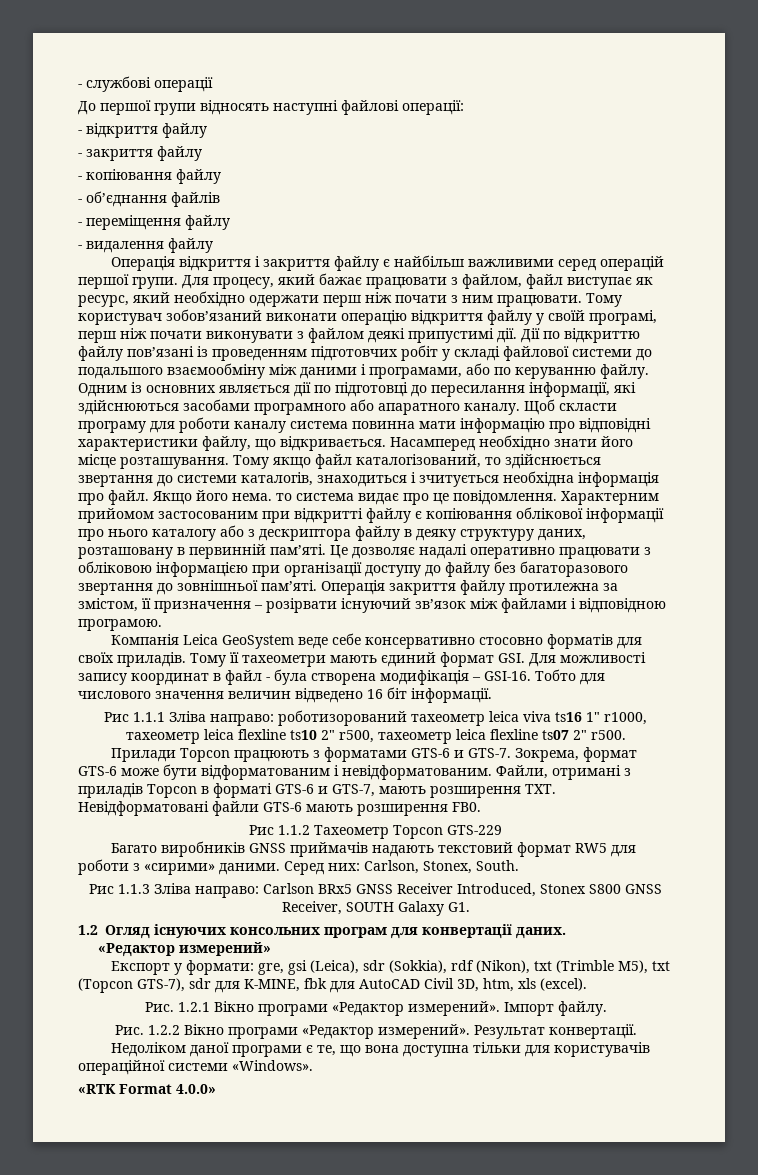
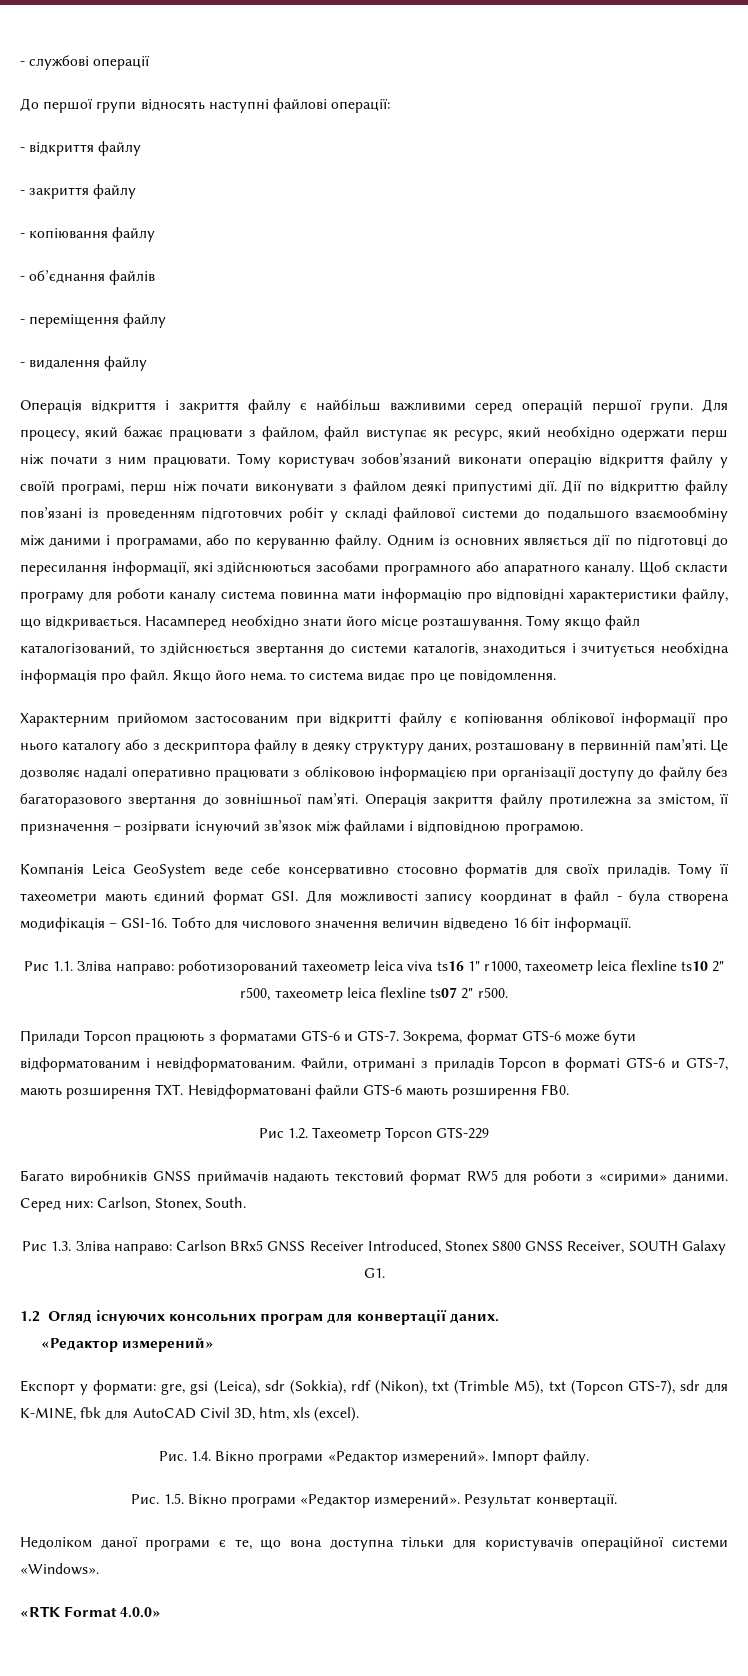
- Якщо його нема. то система видає про це повідомлення. Характерним прийомом застосованим при відкритті файлу є копіювання облікової інформації про нього каталогу або з дескриптора файлу в деяку структуру даних, розташовану в первинній пам’яті.
+ Якщо його нема. то система видає про це повідомлення.
+ Характерним прийомом застосованим при відкритті файлу є копіювання облікової інформації про нього каталогу або з дескриптора файлу в деяку структуру даних, розташовану в первинній пам’яті.
- Рис 1.1.1 Зліва направо: роботизорований тахеометр leica viva ts16 1" r1000, тахеометр leica flexline ts10 2" r500, тахеометр leica flexline ts07 2" r500.
+ Рис 1.1. Зліва направо: роботизорований тахеометр leica viva ts16 1" r1000, тахеометр leica flexline ts10 2" r500, тахеометр leica flexline ts07 2" r500.
- Рис 1.1.2 Тахеометр Topcon GTS-229
+ Рис 1.2. Тахеометр Topcon GTS-229
- Рис 1.1.3 Зліва направо: Carlson BRx5 GNSS Receiver Introduced, Stonex S800 GNSS Receiver, SOUTH Galaxy G1.
+ Рис 1.3. Зліва направо: Carlson BRx5 GNSS Receiver Introduced, Stonex S800 GNSS Receiver, SOUTH Galaxy G1.
- Рис. 1.2.1 Вікно програми «Редактор измерений».
+ Рис. 1.4. Вікно програми «Редактор измерений».
- Рис. 1.2.2 Вікно програми «Редактор измерений».
+ Рис. 1.5. Вікно програми «Редактор измерений».

